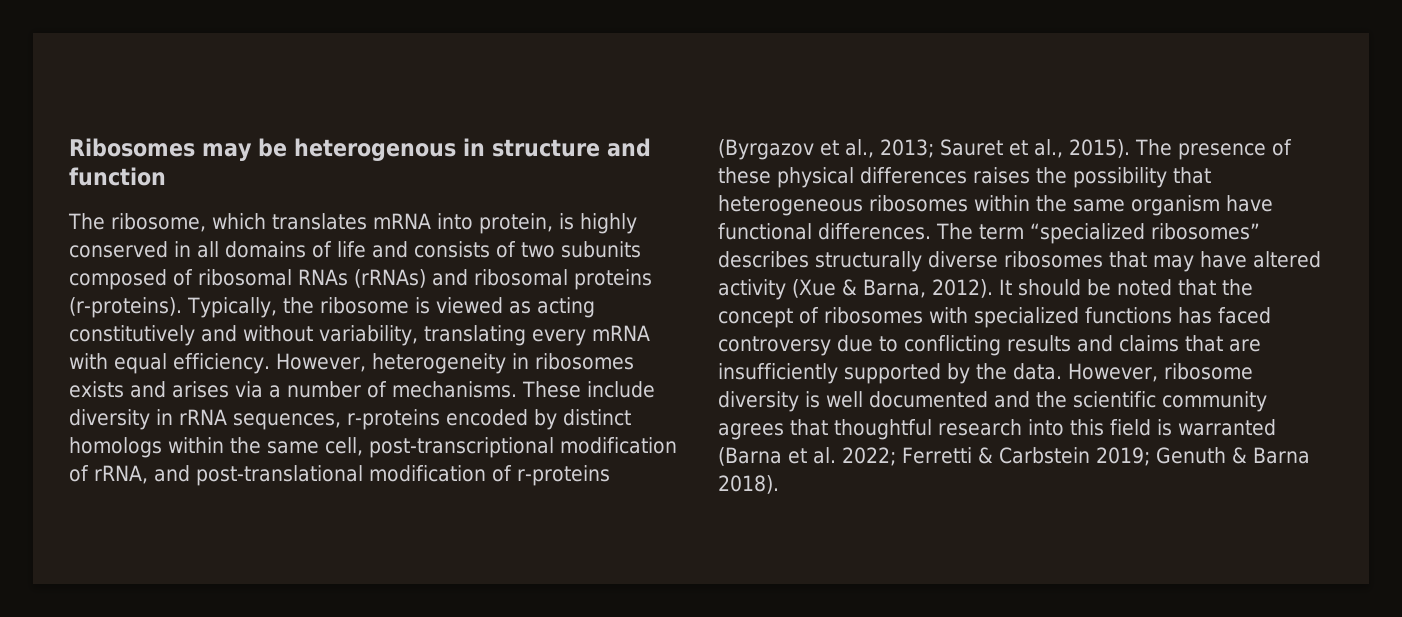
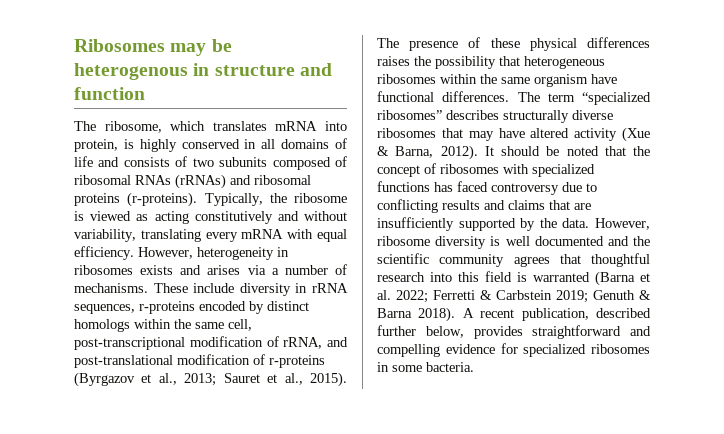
+ A recent publication, described further below, provides straightforward and compelling evidence for specialized ribosomes in some bacteria.

